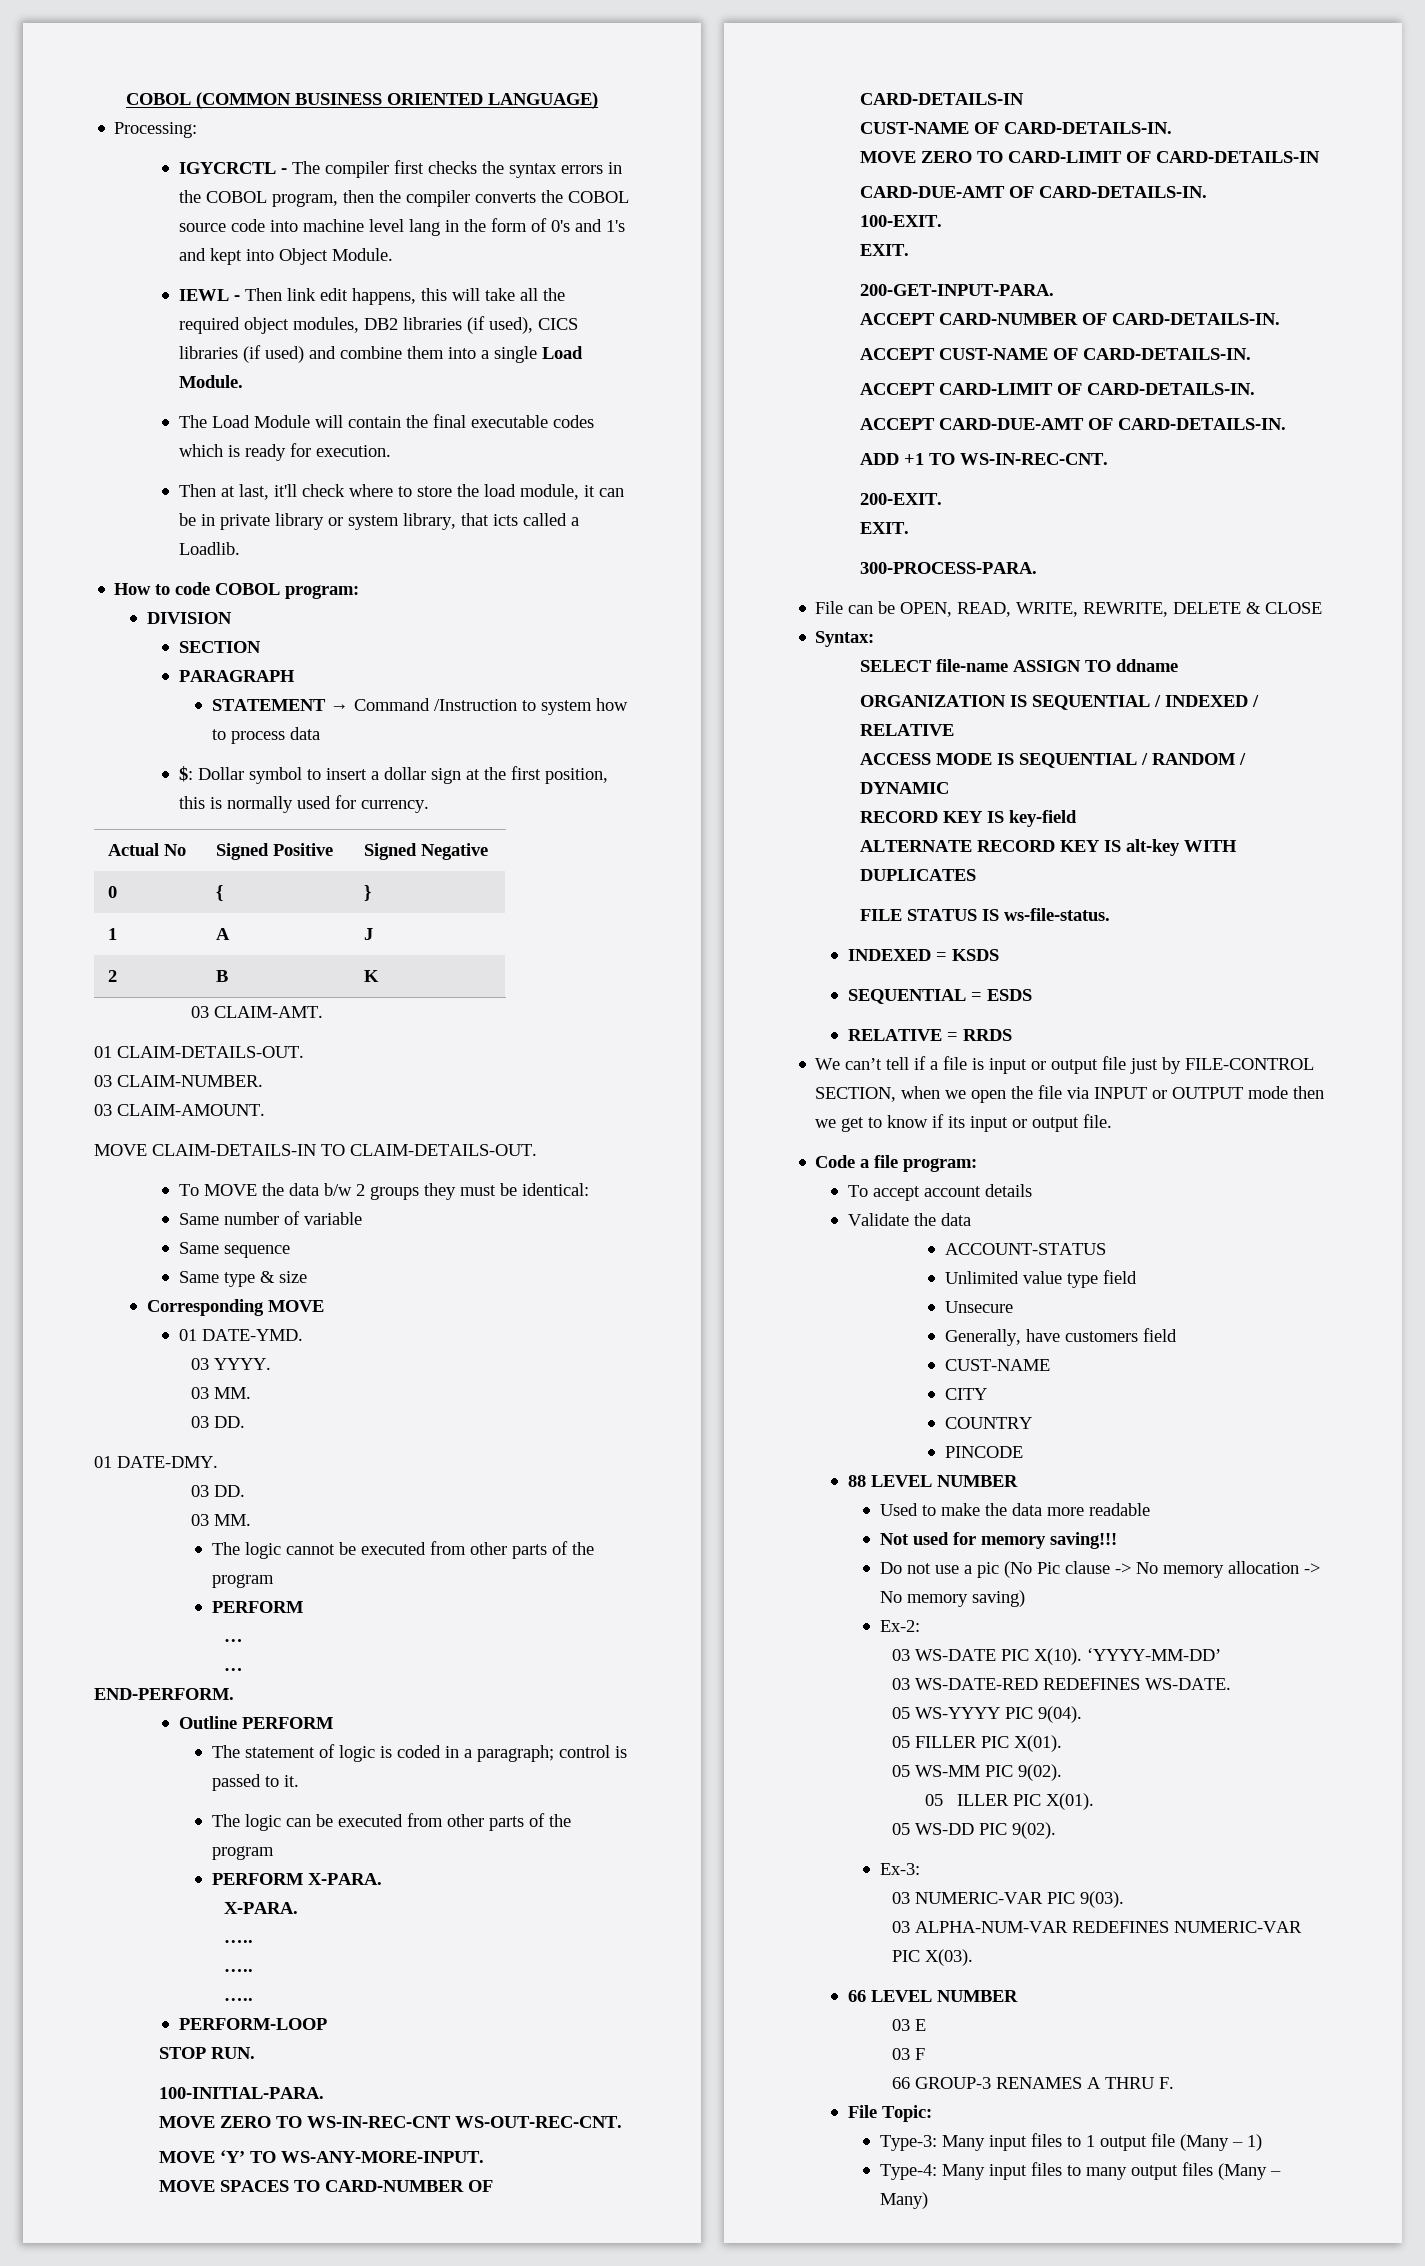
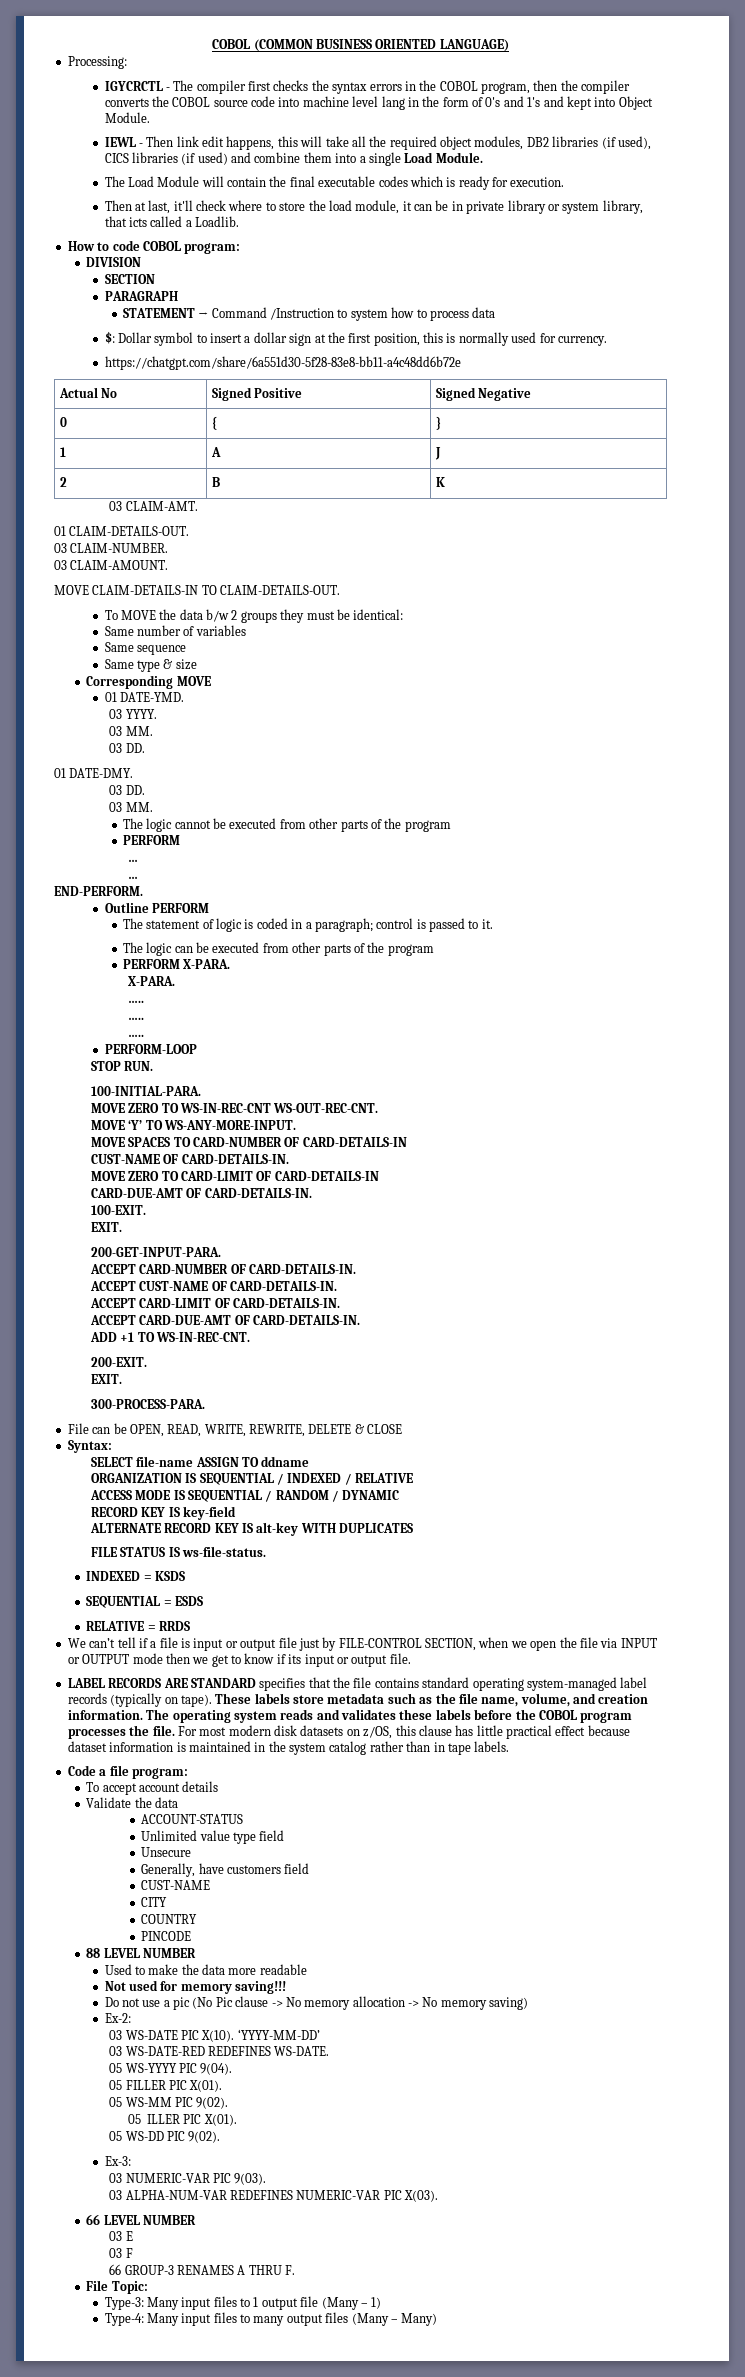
+ https://chatgpt.com/share/6a551d30-5f28-83e8-bb11-a4c48dd6b72e
- Same number of variable
+ Same number of variables
+ LABEL RECORDS ARE STANDARD specifies that the file contains standard operating system-managed label records (typically on tape). These labels store metadata such as the file name, volume, and creation information. The operating system reads and validates these labels before the COBOL program processes the file. For most modern disk datasets on z/OS, this clause has little practical effect because dataset information is maintained in the system catalog rather than in tape labels.

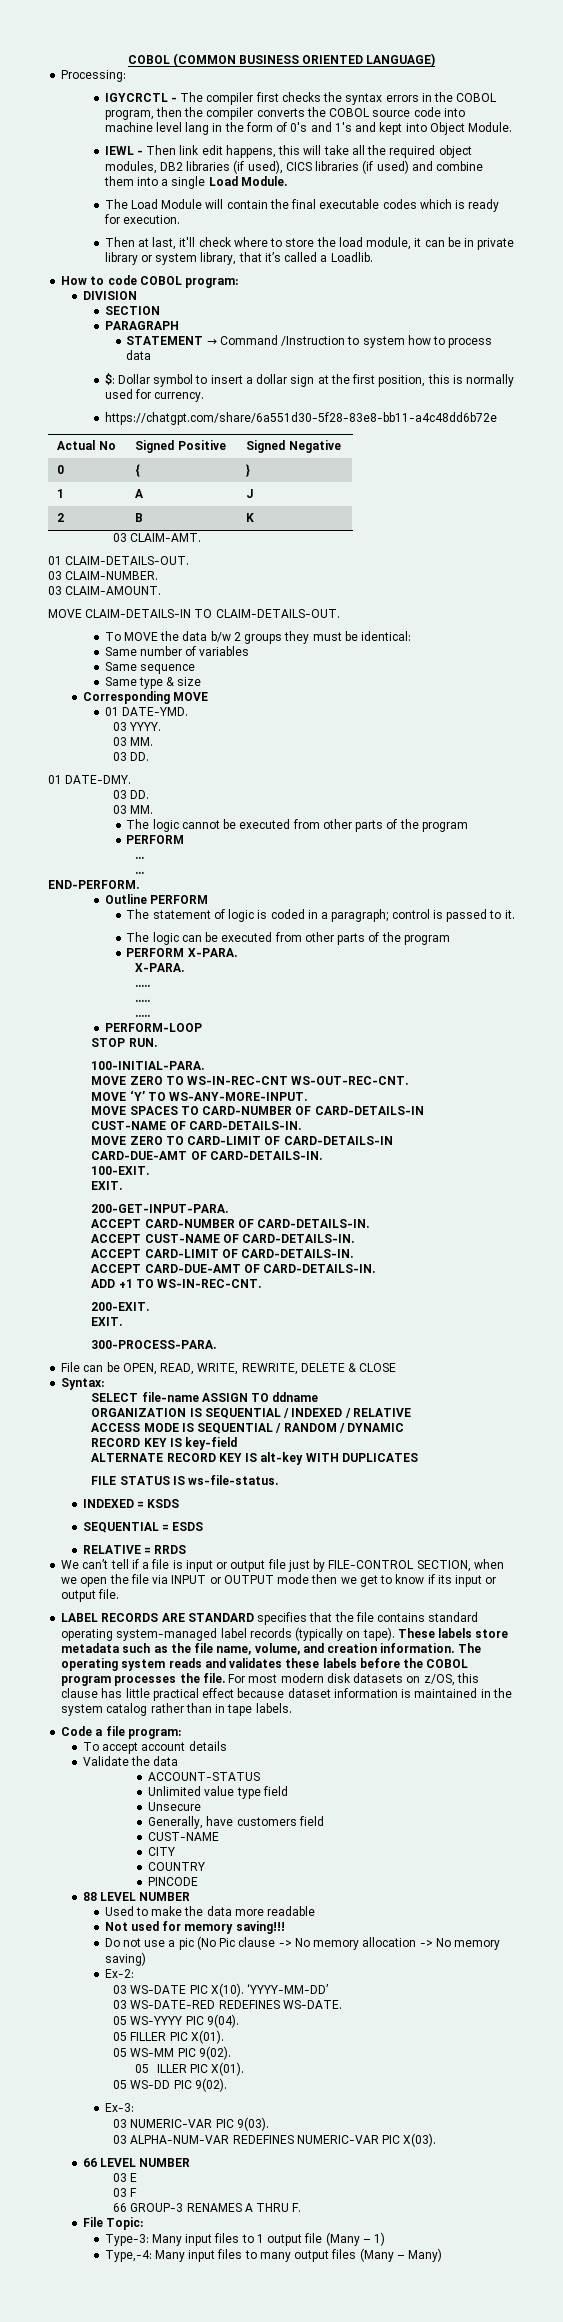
- Then at last, it'll check where to store the load module, it can be in private library or system library, that icts called a Loadlib.
+ Then at last, it'll check where to store the load module, it can be in private library or system library, that it’s called a Loadlib.
- Type-4: Many input files to many output files (Many – Many)
+ Type,-4: Many input files to many output files (Many – Many)

